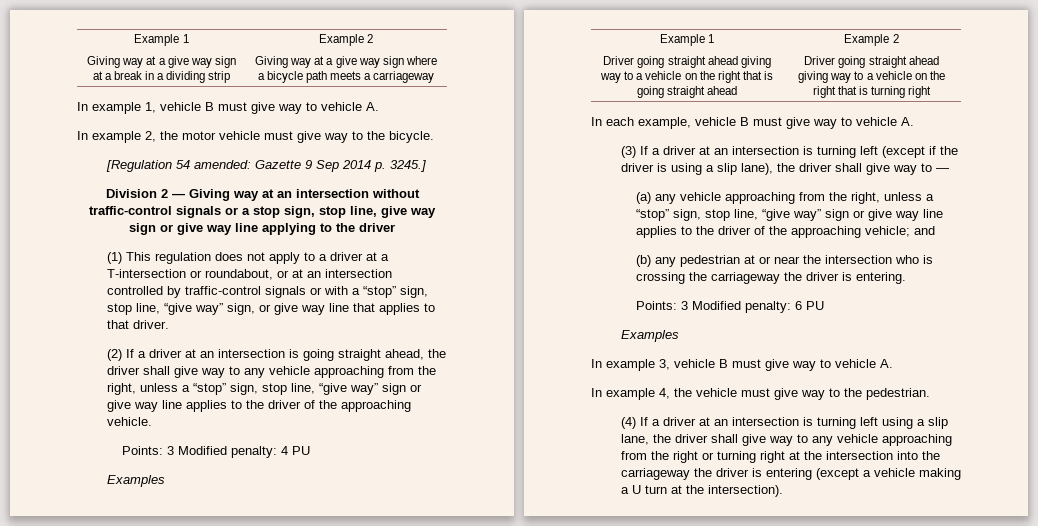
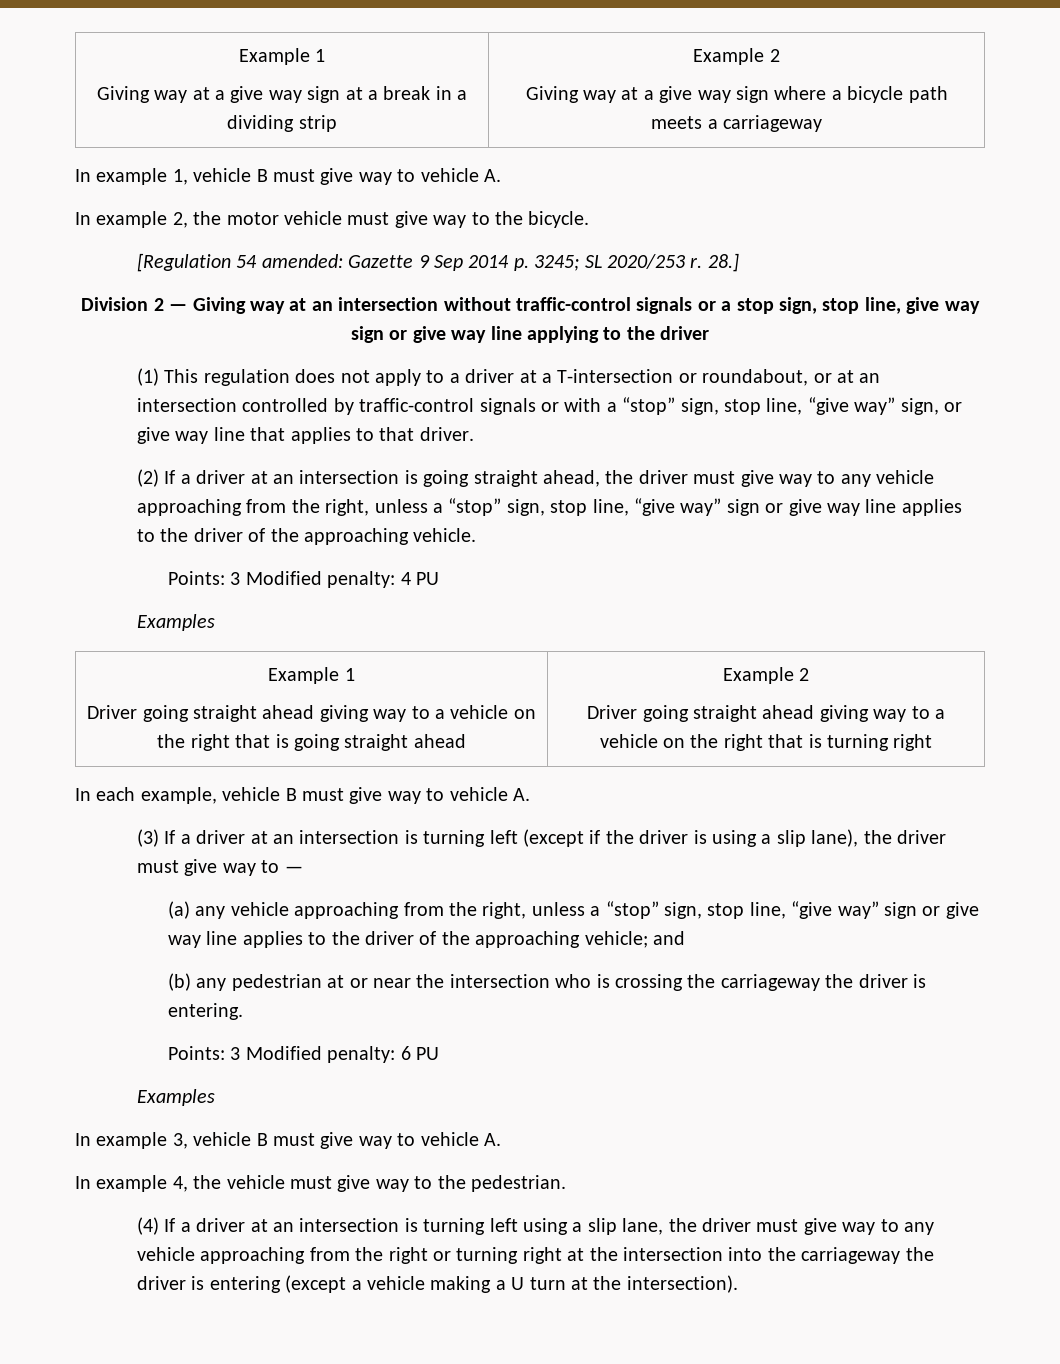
- [Regulation 54 amended: Gazette 9 Sep 2014 p. 3245.]
+ [Regulation 54 amended: Gazette 9 Sep 2014 p. 3245; SL 2020/253 r. 28.]
- (2) If a driver at an intersection is going straight ahead, the driver shall give way to any vehicle approaching from the right, unless a “stop” sign, stop line, “give way” sign or give way line applies to the driver of the approaching vehicle.
+ (2) If a driver at an intersection is going straight ahead, the driver must give way to any vehicle approaching from the right, unless a “stop” sign, stop line, “give way” sign or give way line applies to the driver of the approaching vehicle.
- (3) If a driver at an intersection is turning left (except if the driver is using a slip lane), the driver shall give way to —
+ (3) If a driver at an intersection is turning left (except if the driver is using a slip lane), the driver must give way to —
- (4) If a driver at an intersection is turning left using a slip lane, the driver shall give way to any vehicle approaching from the right or turning right at the intersection into the carriageway the driver is entering (except a vehicle making a U turn at the intersection).
+ (4) If a driver at an intersection is turning left using a slip lane, the driver must give way to any vehicle approaching from the right or turning right at the intersection into the carriageway the driver is entering (except a vehicle making a U turn at the intersection).

